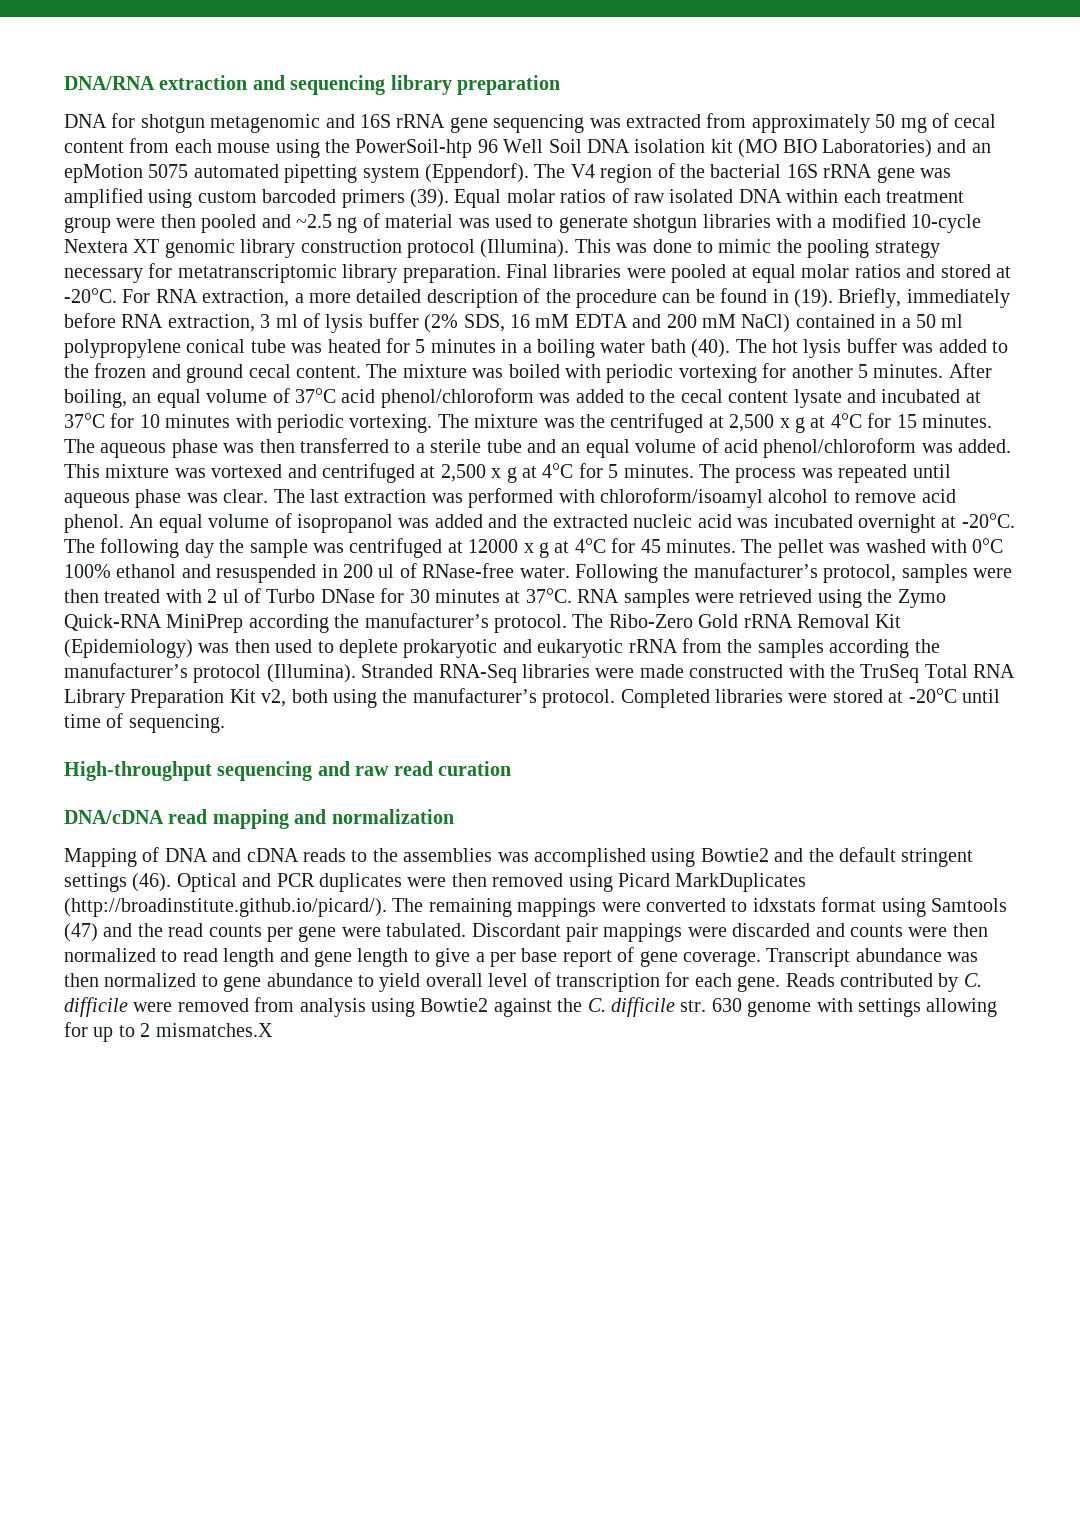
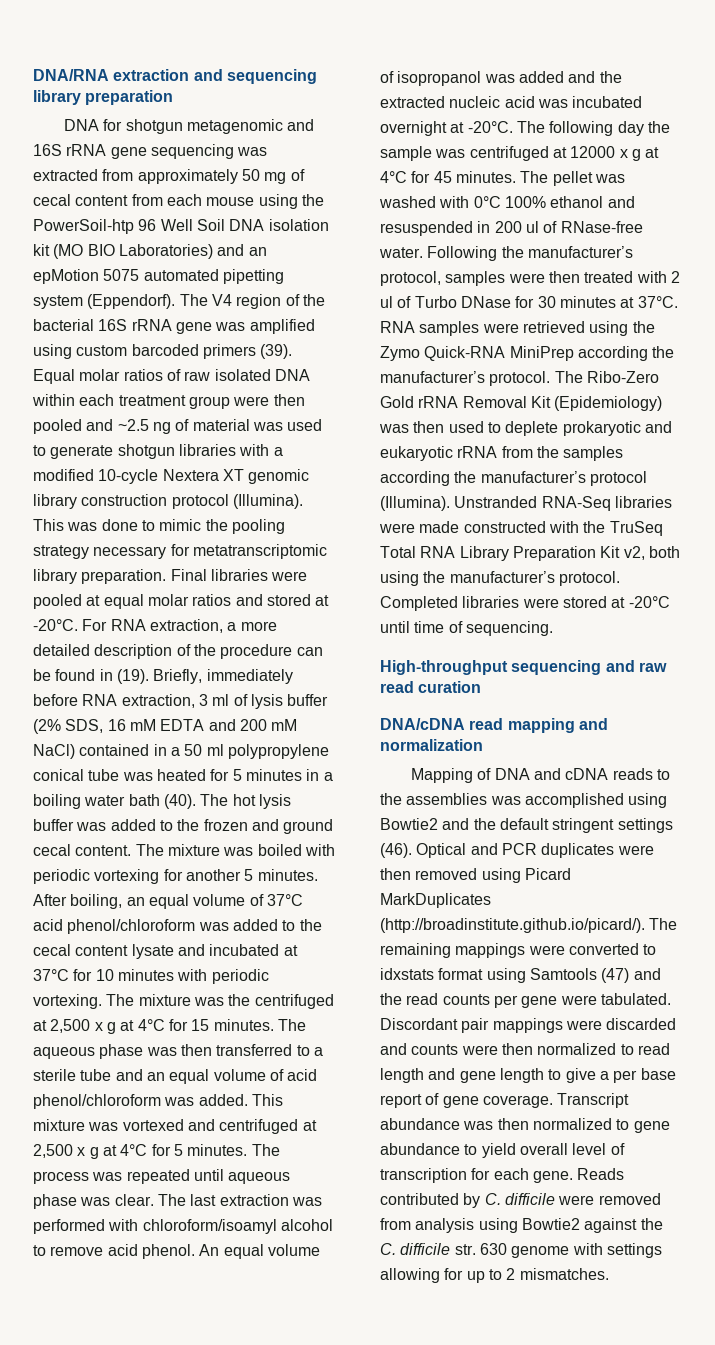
- Stranded RNA-Seq libraries were made constructed with the TruSeq Total RNA Library Preparation Kit v2, both using the manufacturer’s protocol.
+ Unstranded RNA-Seq libraries were made constructed with the TruSeq Total RNA Library Preparation Kit v2, both using the manufacturer’s protocol.
- Reads contributed by C. difficile were removed from analysis using Bowtie2 against the C. difficile str. 630 genome with settings allowing for up to 2 mismatches.X
+ Reads contributed by C. difficile were removed from analysis using Bowtie2 against the C. difficile str. 630 genome with settings allowing for up to 2 mismatches.

